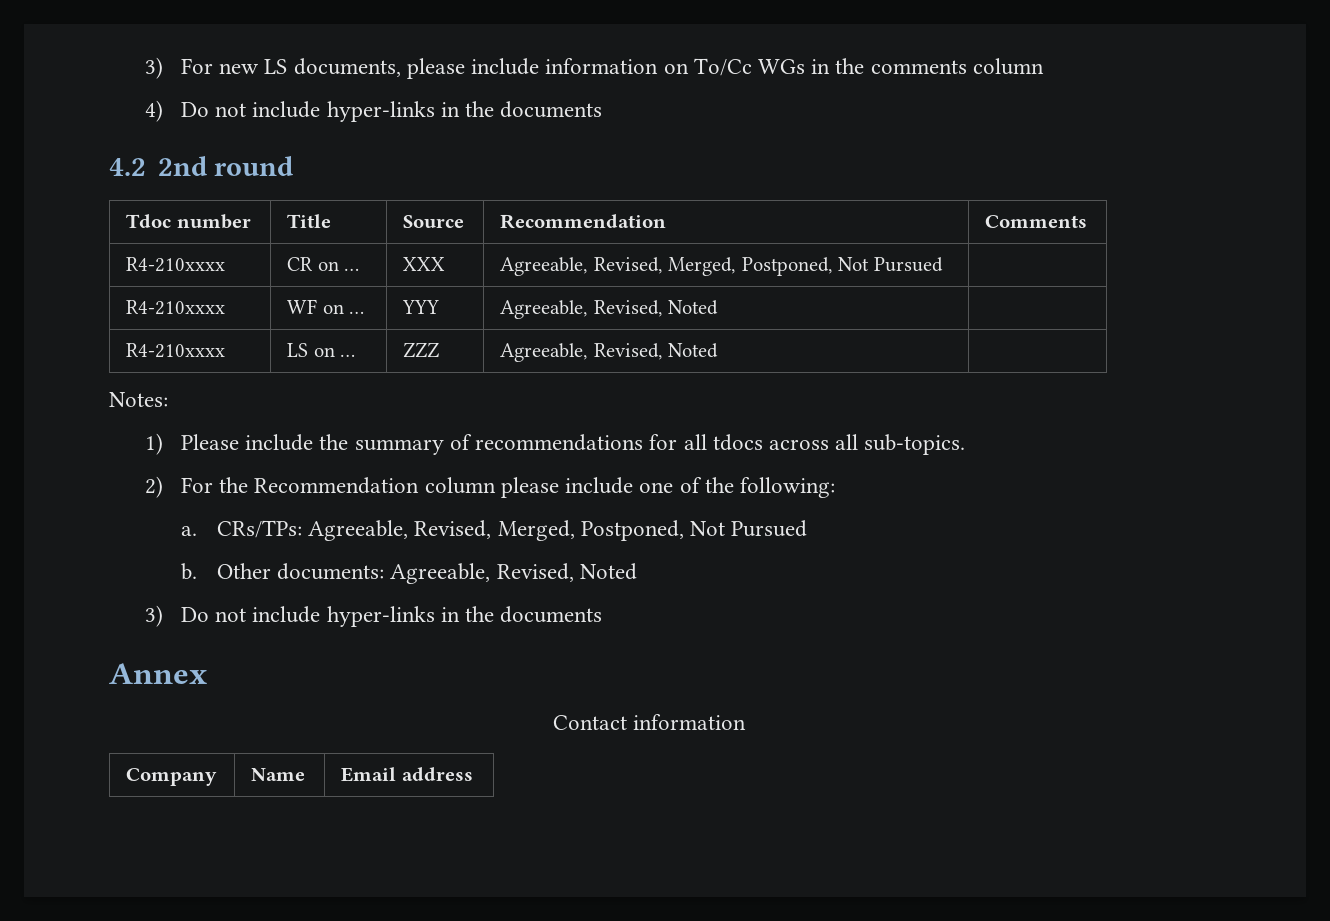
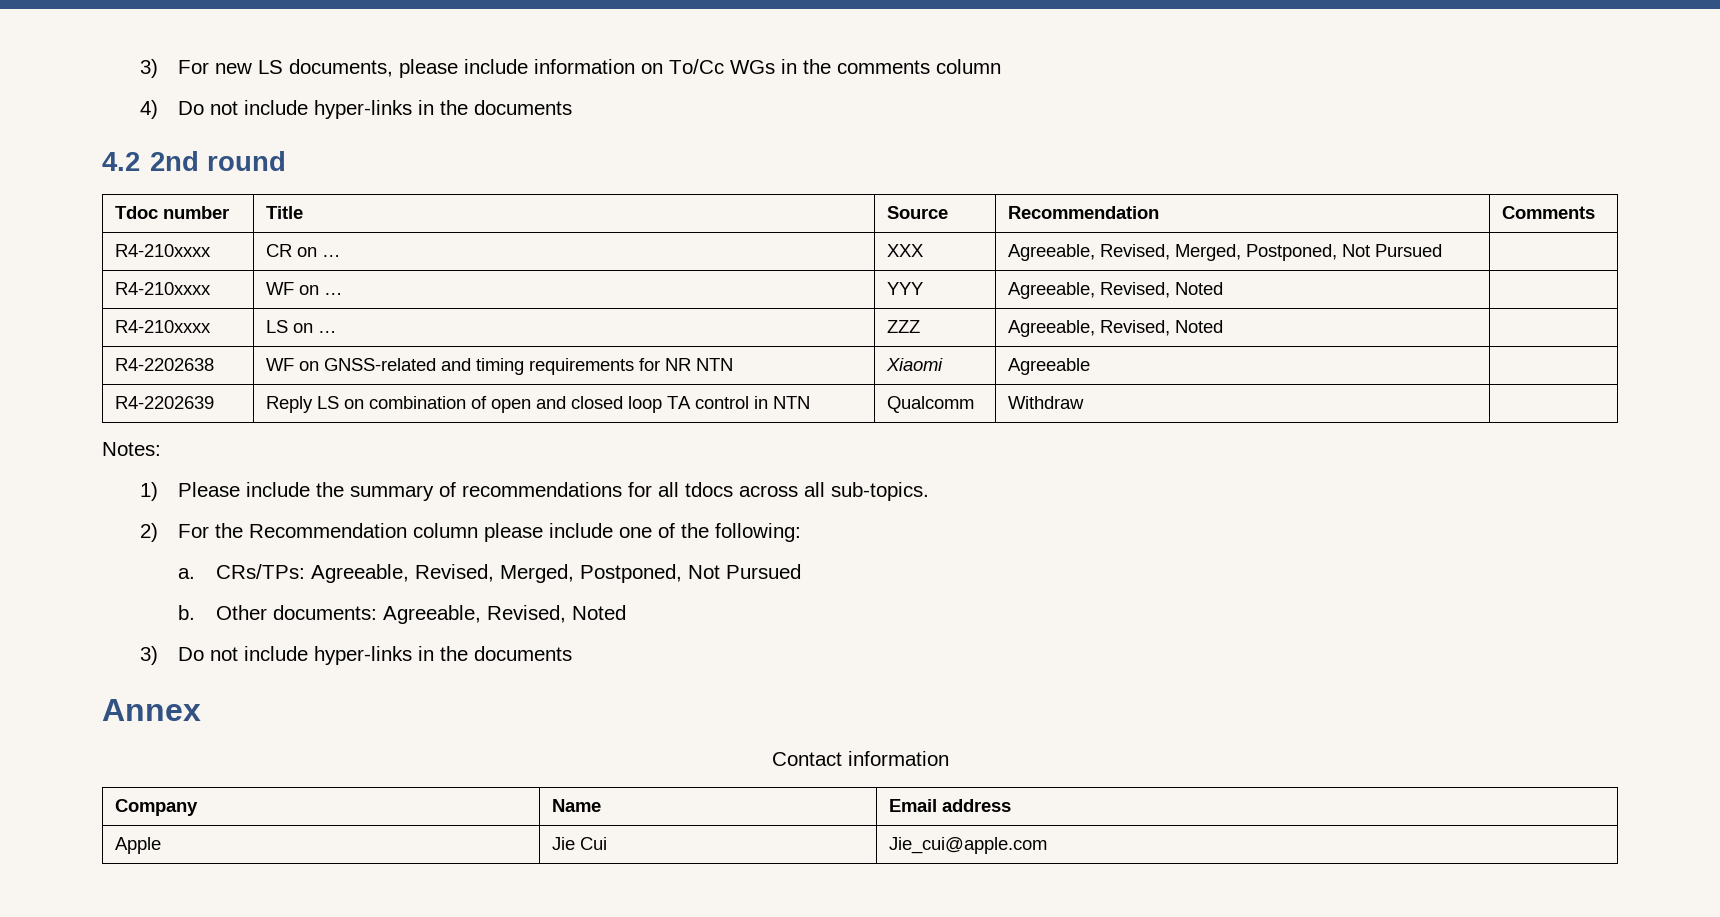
+ R4-2202638 | WF on GNSS-related and timing requirements for NR NTN | Xiaomi | Agreeable |
+ R4-2202639 | Reply LS on combination of open and closed loop TA control in NTN | Qualcomm | Withdraw |
+ Apple | Jie Cui | Jie_cui@apple.com

